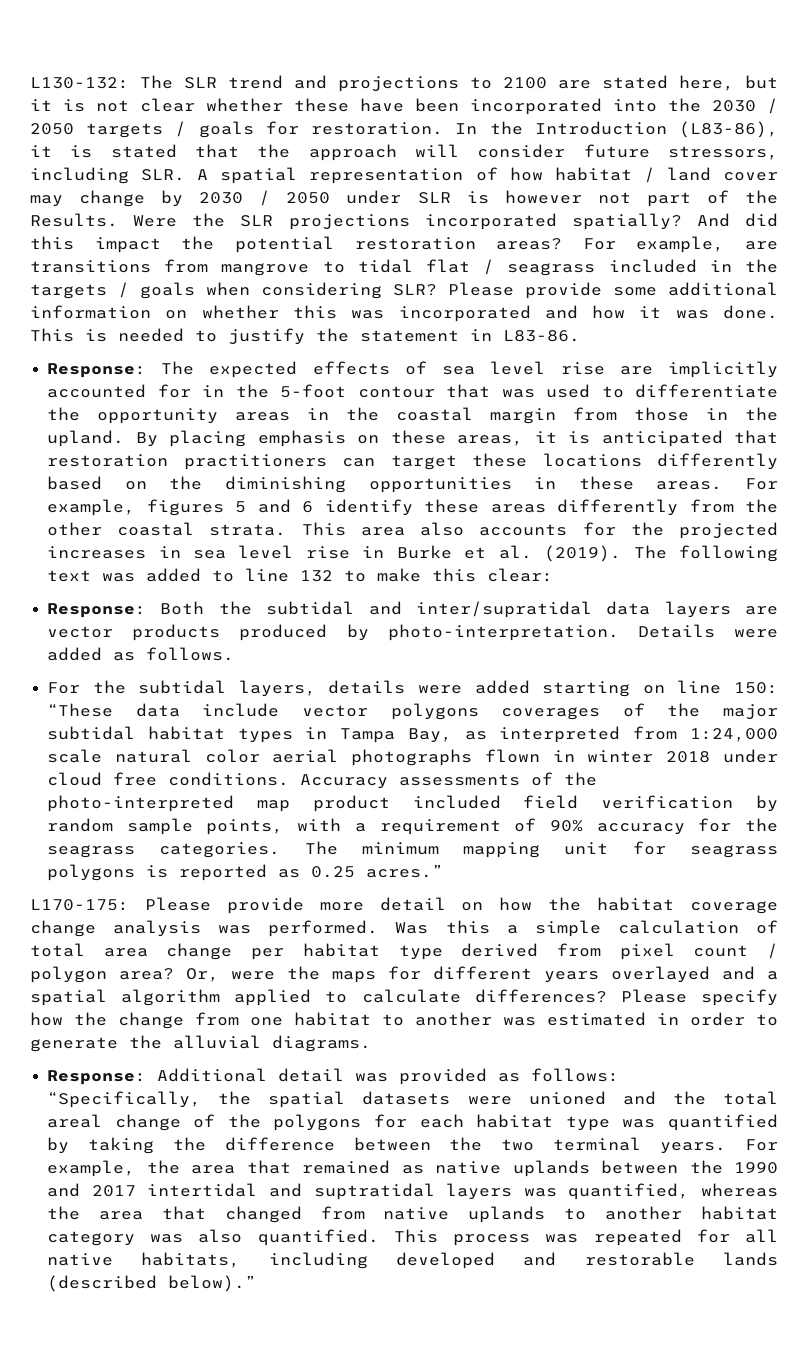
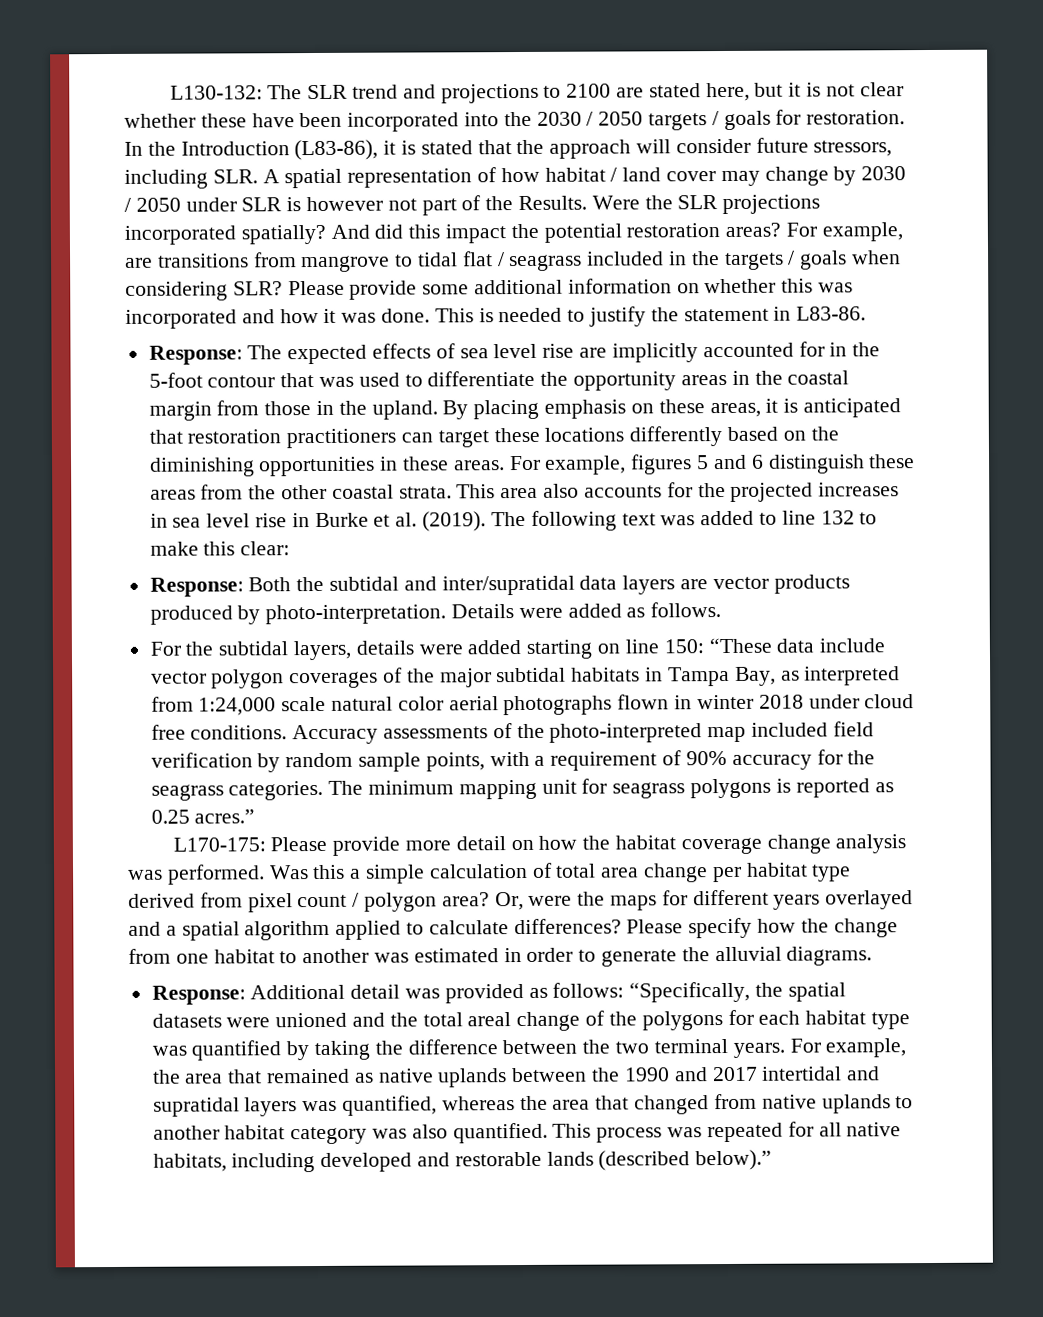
- For example, figures 5 and 6 identify these areas differently from the other coastal strata.
+ For example, figures 5 and 6 distinguish these areas from the other coastal strata.
- For the subtidal layers, details were added starting on line 150: “These data include vector polygons coverages of the major subtidal habitat types in Tampa Bay, as interpreted from 1:24,000 scale natural color aerial photographs flown in winter 2018 under cloud free conditions.
+ For the subtidal layers, details were added starting on line 150: “These data include vector polygon coverages of the major subtidal habitats in Tampa Bay, as interpreted from 1:24,000 scale natural color aerial photographs flown in winter 2018 under cloud free conditions.
- Accuracy assessments of the photo-interpreted map product included field verification by random sample points, with a requirement of 90% accuracy for the seagrass categories.
+ Accuracy assessments of the photo-interpreted map included field verification by random sample points, with a requirement of 90% accuracy for the seagrass categories.
- For example, the area that remained as native uplands between the 1990 and 2017 intertidal and suptratidal layers was quantified, whereas the area that changed from native uplands to another habitat category was also quantified.
+ For example, the area that remained as native uplands between the 1990 and 2017 intertidal and supratidal layers was quantified, whereas the area that changed from native uplands to another habitat category was also quantified.

